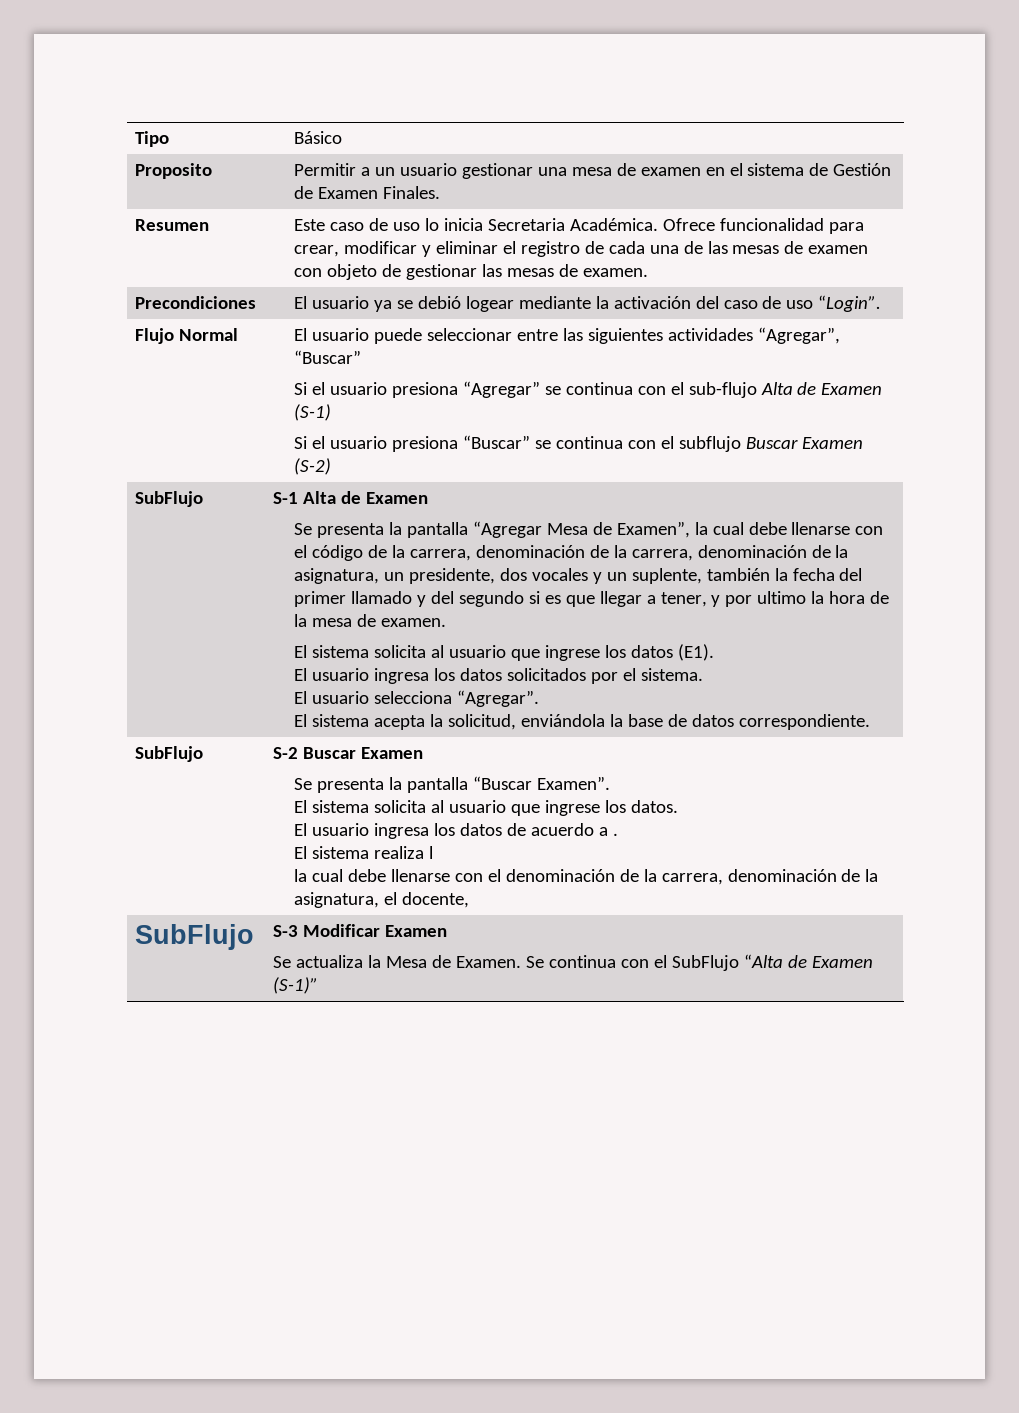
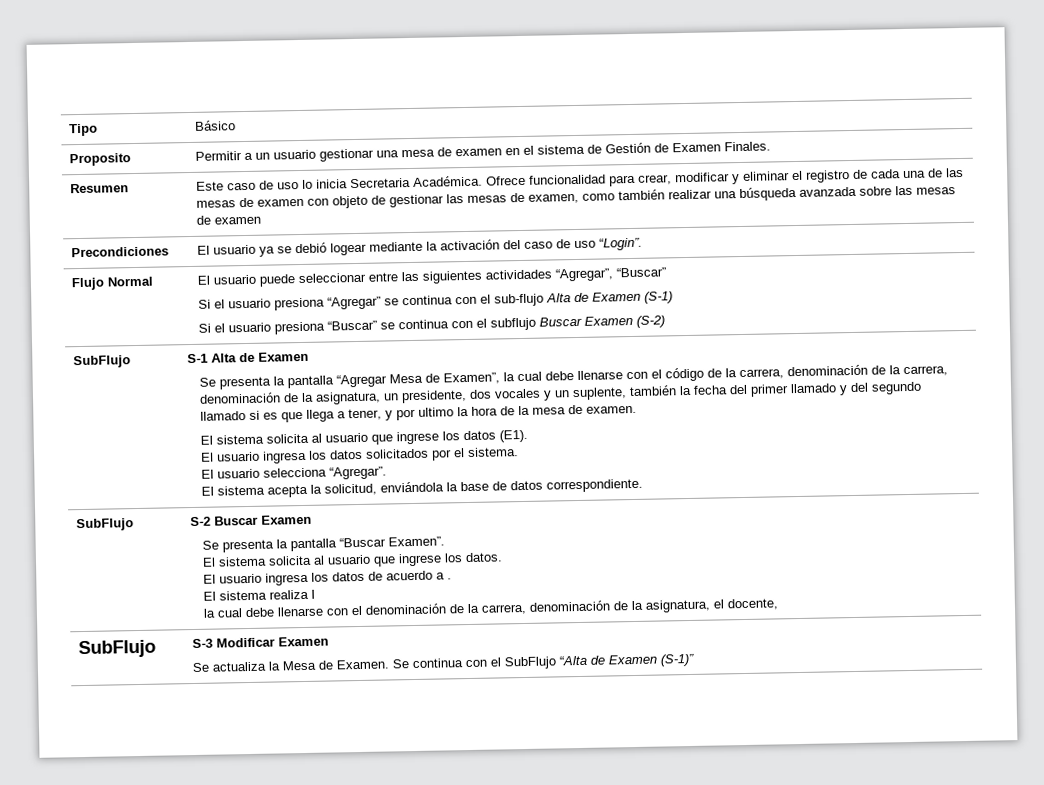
- Ofrece funcionalidad para crear, modificar y eliminar el registro de cada una de las mesas de examen con objeto de gestionar las mesas de examen.
+ Ofrece funcionalidad para crear, modificar y eliminar el registro de cada una de las mesas de examen con objeto de gestionar las mesas de examen, como también realizar una búsqueda avanzada sobre las mesas de examen
- Se presenta la pantalla “Agregar Mesa de Examen”, la cual debe llenarse con el código de la carrera, denominación de la carrera, denominación de la asignatura, un presidente, dos vocales y un suplente, también la fecha del primer llamado y del segundo si es que llegar a tener, y por ultimo la hora de la mesa de examen.
+ Se presenta la pantalla “Agregar Mesa de Examen”, la cual debe llenarse con el código de la carrera, denominación de la carrera, denominación de la asignatura, un presidente, dos vocales y un suplente, también la fecha del primer llamado y del segundo llamado si es que llega a tener, y por ultimo la hora de la mesa de examen.

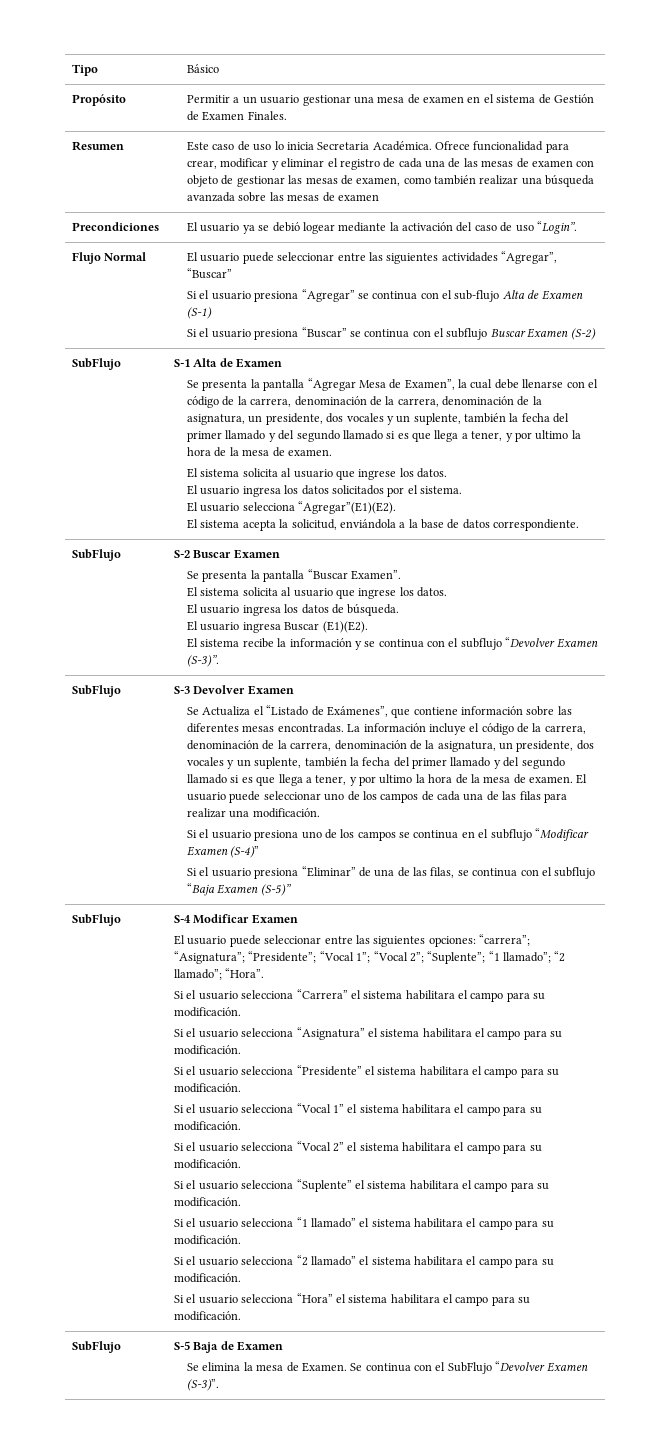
- Proposito | Permitir a un usuario gestionar una mesa de examen en el sistema de Gestión de Examen Finales.
+ Propósito | Permitir a un usuario gestionar una mesa de examen en el sistema de Gestión de Examen Finales.
  Se presenta la pantalla “Agregar Mesa de Examen”, la cual debe llenarse con el código de la carrera, denominación de la carrera, denominación de la asignatura, un presidente, dos vocales y un suplente, también la fecha del primer llamado y del segundo llamado si es que llega a tener, y por ultimo la hora de la mesa de examen.
- El sistema solicita al usuario que ingrese los datos (E1).
+ El sistema solicita al usuario que ingrese los datos.
- El usuario selecciona “Agregar”.
+ El usuario selecciona “Agregar”(E1)(E2).
- El sistema acepta la solicitud, enviándola la base de datos correspondiente.
+ El sistema acepta la solicitud, enviándola a la base de datos correspondiente.
- El usuario ingresa los datos de acuerdo a .
- El sistema realiza l
- la cual debe llenarse con el denominación de la carrera, denominación de la asignatura, el docente,
- SubFlujo | S-3 Modificar Examen
- Se actualiza la Mesa de Examen. Se continua con el SubFlujo “Alta de Examen (S-1)”
+ El usuario ingresa los datos de búsqueda.
+ El usuario ingresa Buscar (E1)(E2).
+ El sistema recibe la información y se continua con el subflujo “Devolver Examen (S-3)”.
+ SubFlujo | S-3 Devolver Examen
+ Se Actualiza el “Listado de Exámenes”, que contiene información sobre las diferentes mesas encontradas. La información incluye el código de la carrera, denominación de la carrera, denominación de la asignatura, un presidente, dos vocales y un suplente, también la fecha del primer llamado y del segundo llamado si es que llega a tener, y por ultimo la hora de la mesa de examen. El usuario puede seleccionar uno de los campos de cada una de las filas para realizar una modificación.
+ Si el usuario presiona uno de los campos se continua en el subflujo “Modificar Examen (S-4)”
+ Si el usuario presiona “Eliminar” de una de las filas, se continua con el subflujo “Baja Examen (S-5)”
+ SubFlujo | S-4 Modificar Examen
+ El usuario puede seleccionar entre las siguientes opciones: “carrera”; “Asignatura”; “Presidente”; “Vocal 1”; “Vocal 2”; “Suplente”; “1 llamado”; “2 llamado”; “Hora”.
+ Si el usuario selecciona “Carrera” el sistema habilitara el campo para su modificación.
+ Si el usuario selecciona “Asignatura” el sistema habilitara el campo para su modificación.
+ Si el usuario selecciona “Presidente” el sistema habilitara el campo para su modificación.
+ Si el usuario selecciona “Vocal 1” el sistema habilitara el campo para su modificación.
+ Si el usuario selecciona “Vocal 2” el sistema habilitara el campo para su modificación.
+ Si el usuario selecciona “Suplente” el sistema habilitara el campo para su modificación.
+ Si el usuario selecciona “1 llamado” el sistema habilitara el campo para su modificación.
+ Si el usuario selecciona “2 llamado” el sistema habilitara el campo para su modificación.
+ Si el usuario selecciona “Hora” el sistema habilitara el campo para su modificación.
+ SubFlujo | S-5 Baja de Examen
+ Se elimina la mesa de Examen. Se continua con el SubFlujo “Devolver Examen (S-3)”.

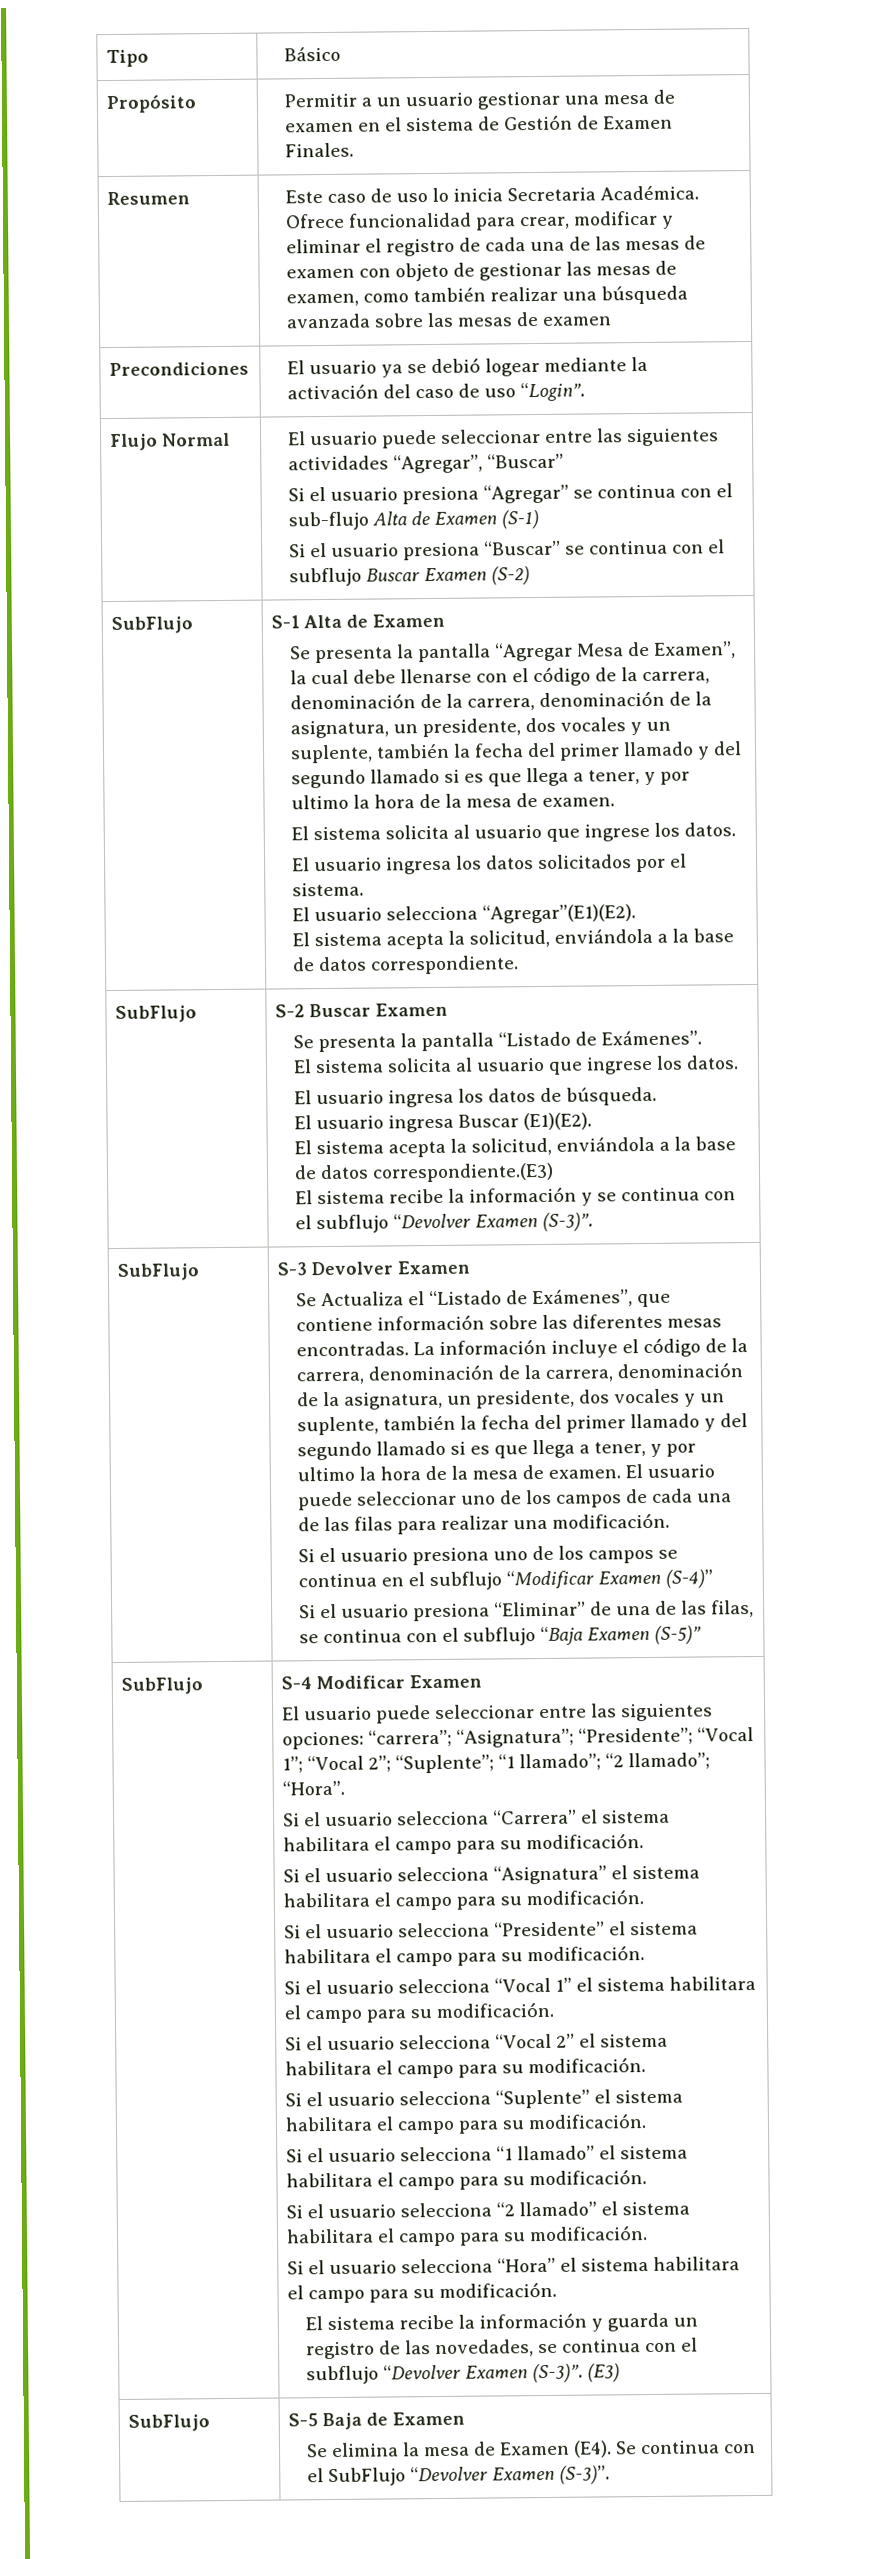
- Se presenta la pantalla “Buscar Examen”.
+ Se presenta la pantalla “Listado de Exámenes”.
+ El sistema acepta la solicitud, enviándola a la base de datos correspondiente.(E3)
+ El sistema recibe la información y guarda un registro de las novedades, se continua con el subflujo “Devolver Examen (S-3)”. (E3)
  SubFlujo | S-5 Baja de Examen
- Se elimina la mesa de Examen. Se continua con el SubFlujo “Devolver Examen (S-3)”.
+ Se elimina la mesa de Examen (E4). Se continua con el SubFlujo “Devolver Examen (S-3)”.

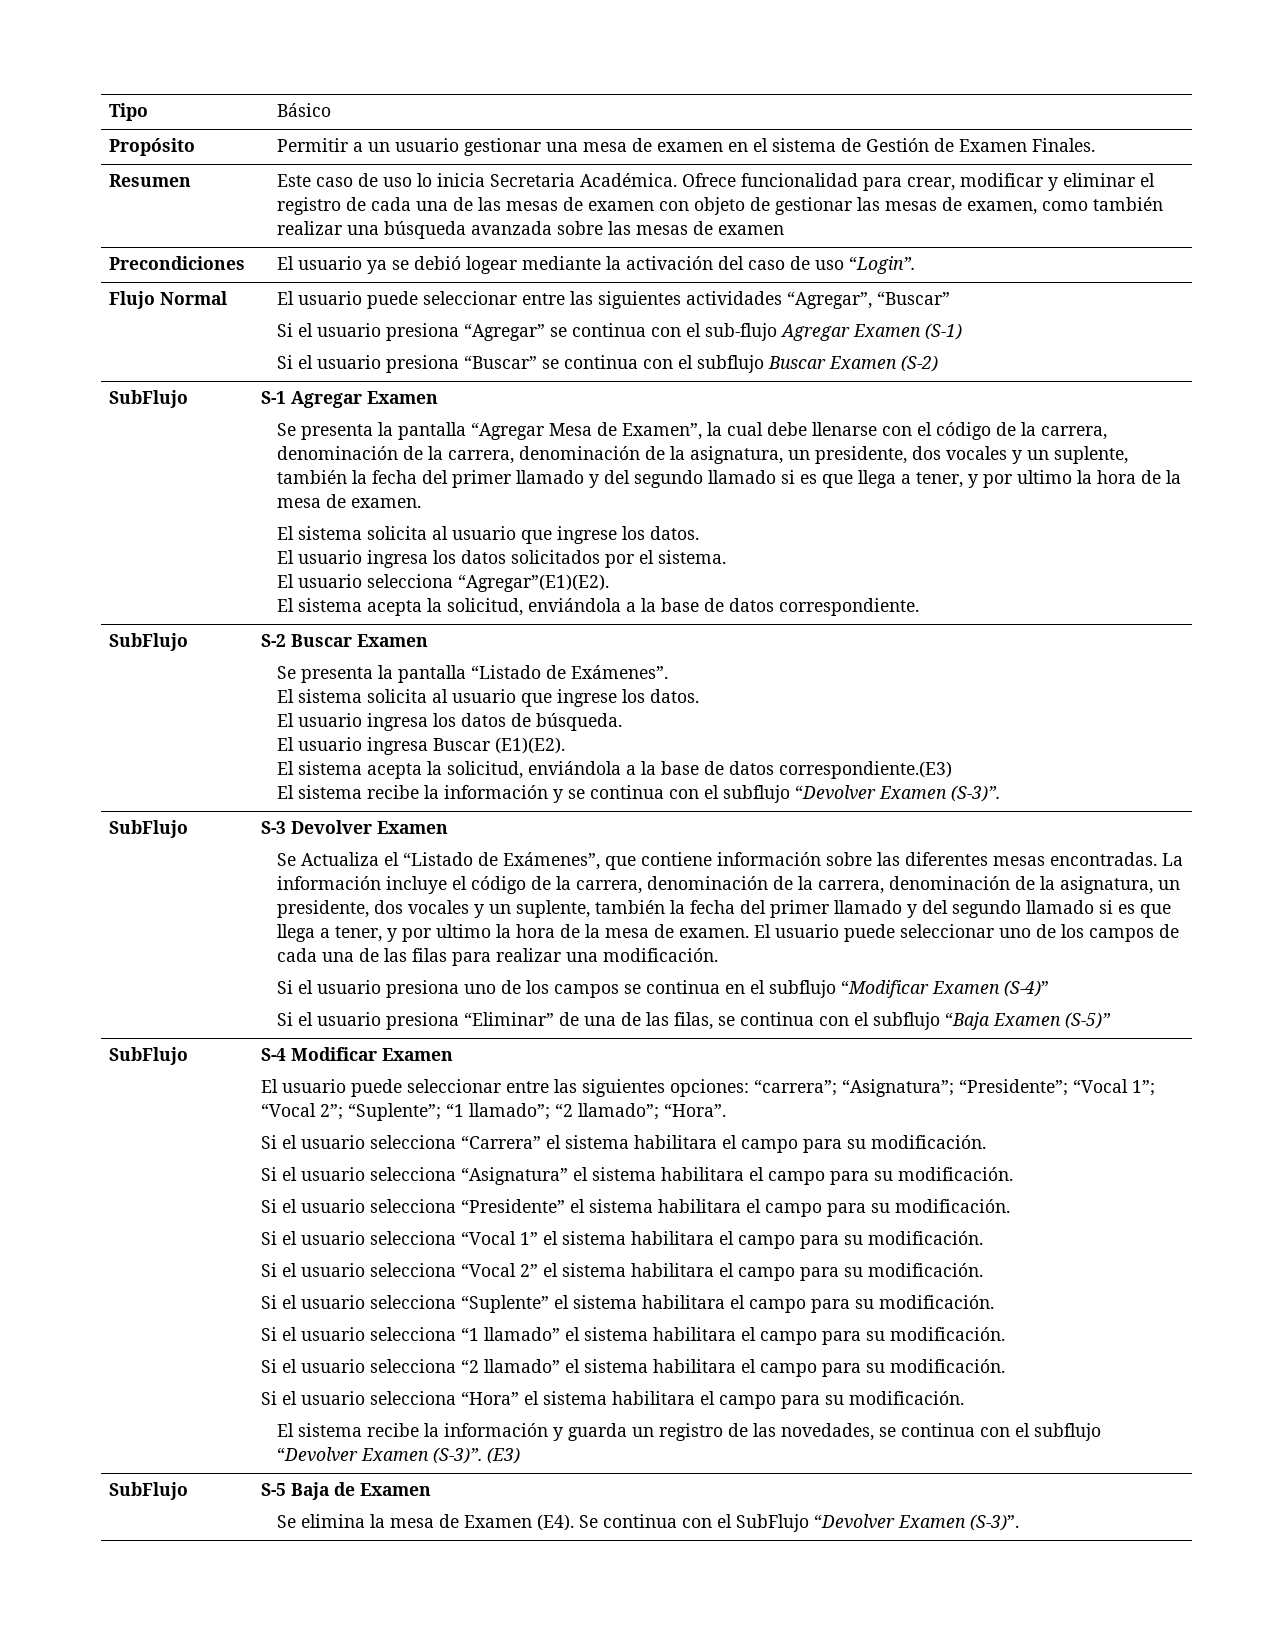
  Flujo Normal | El usuario puede seleccionar entre las siguientes actividades “Agregar”, “Buscar”
- Si el usuario presiona “Agregar” se continua con el sub-flujo Alta de Examen (S-1)
+ Si el usuario presiona “Agregar” se continua con el sub-flujo Agregar Examen (S-1)
- S-1 Alta de Examen
+ S-1 Agregar Examen

